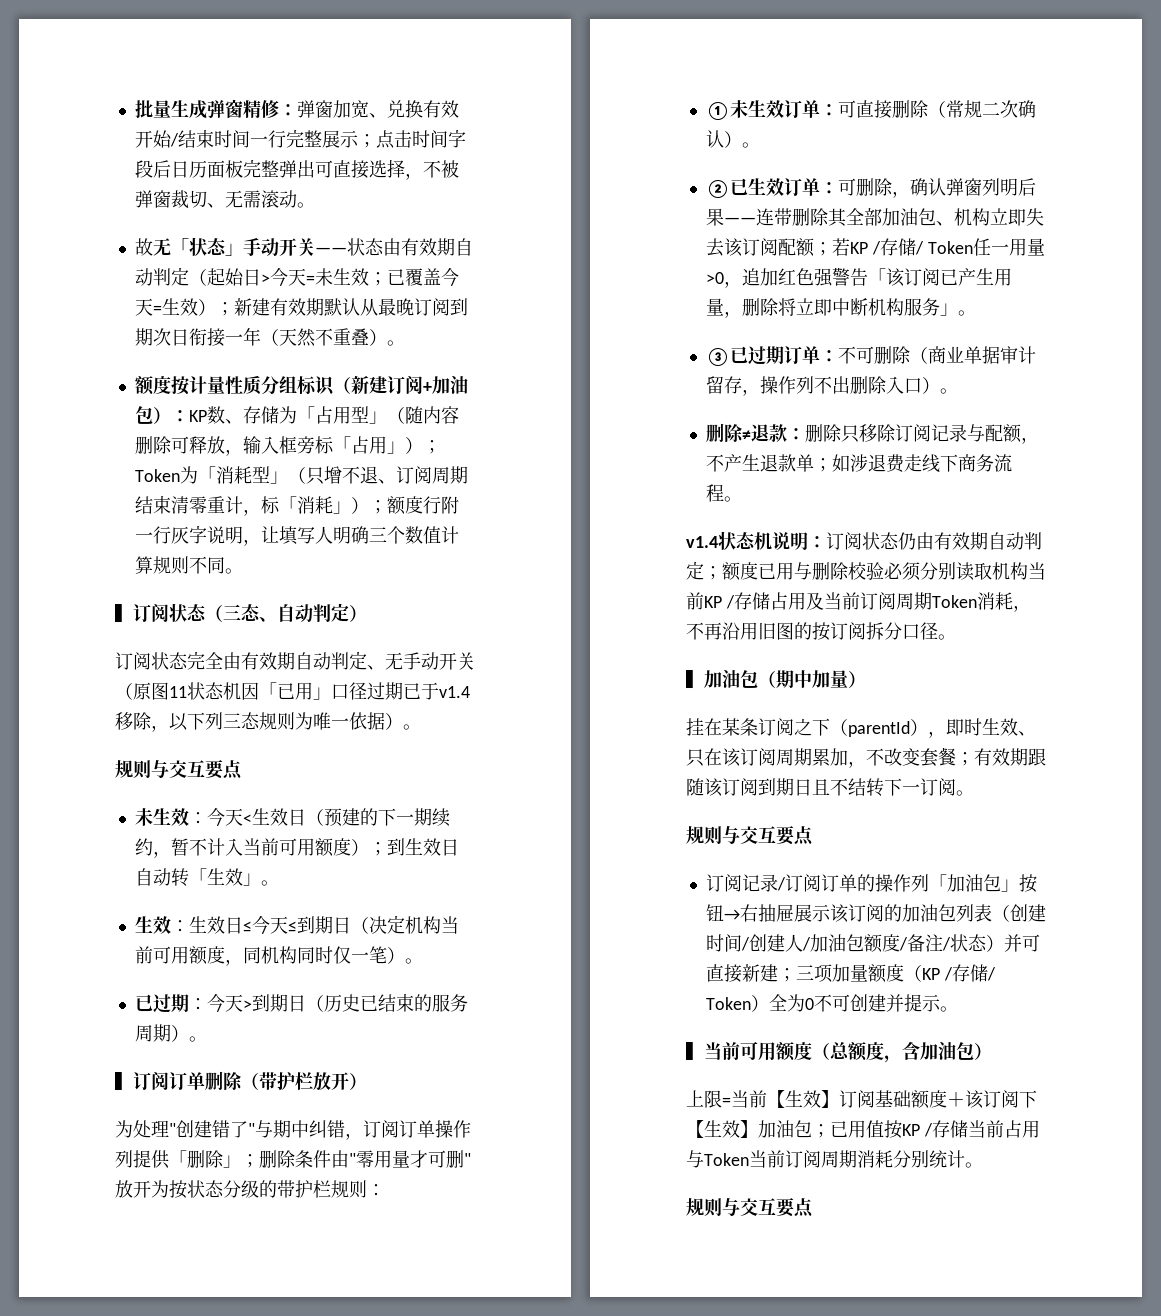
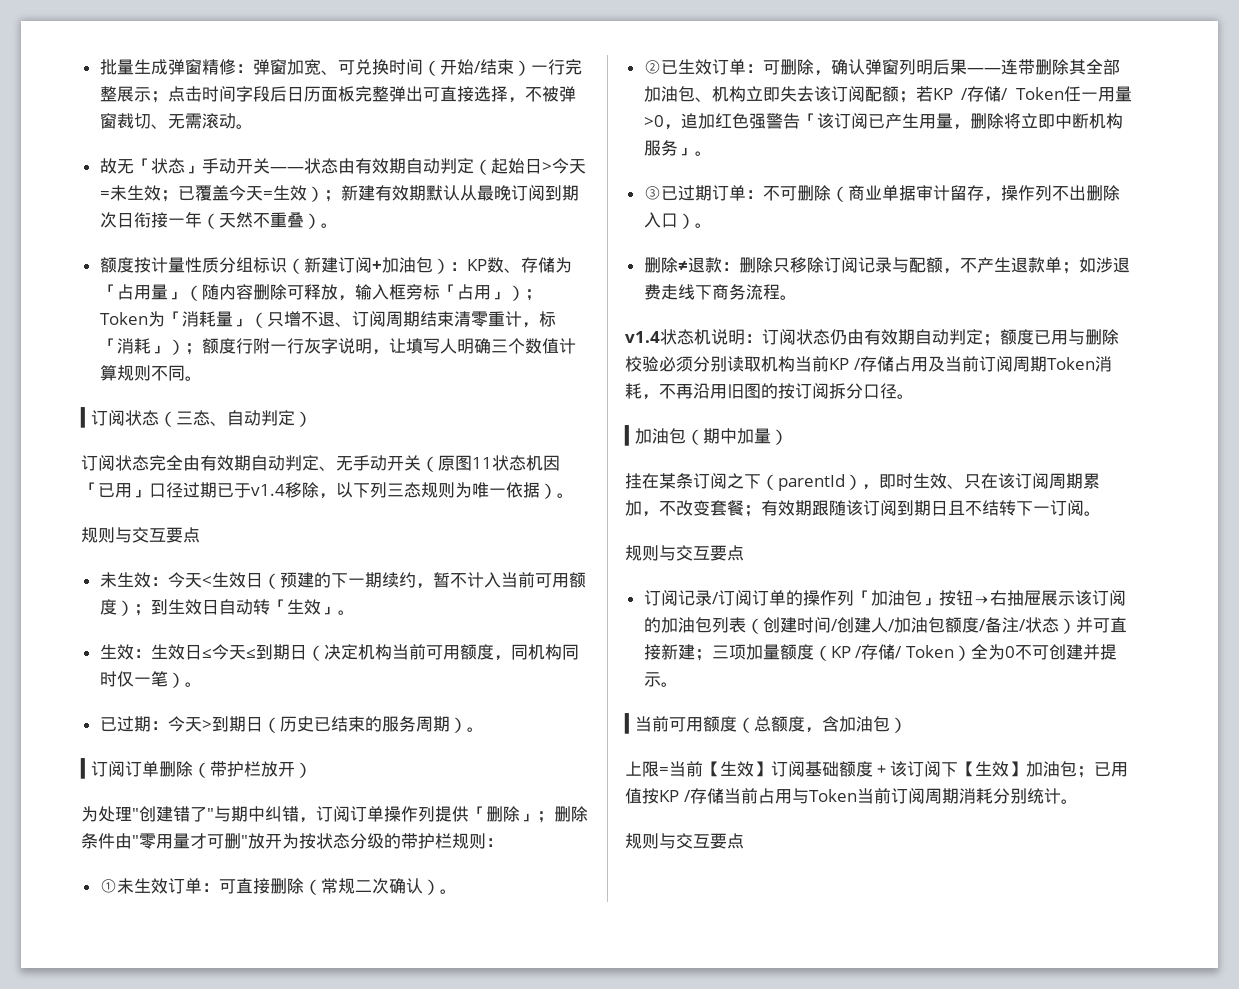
- 批量生成弹窗精修：弹窗加宽、兑换有效开始/结束时间一行完整展示；点击时间字段后日历面板完整弹出可直接选择，不被弹窗裁切、无需滚动。
+ 批量生成弹窗精修：弹窗加宽、可兑换时间（开始/结束）一行完整展示；点击时间字段后日历面板完整弹出可直接选择，不被弹窗裁切、无需滚动。
- 额度按计量性质分组标识（新建订阅+加油包）：KP数、存储为「占用型」（随内容删除可释放，输入框旁标「占用」）；Token为「消耗型」（只增不退、订阅周期结束清零重计，标「消耗」）；额度行附一行灰字说明，让填写人明确三个数值计算规则不同。
+ 额度按计量性质分组标识（新建订阅+加油包）：KP数、存储为「占用量」（随内容删除可释放，输入框旁标「占用」）；Token为「消耗量」（只增不退、订阅周期结束清零重计，标「消耗」）；额度行附一行灰字说明，让填写人明确三个数值计算规则不同。

